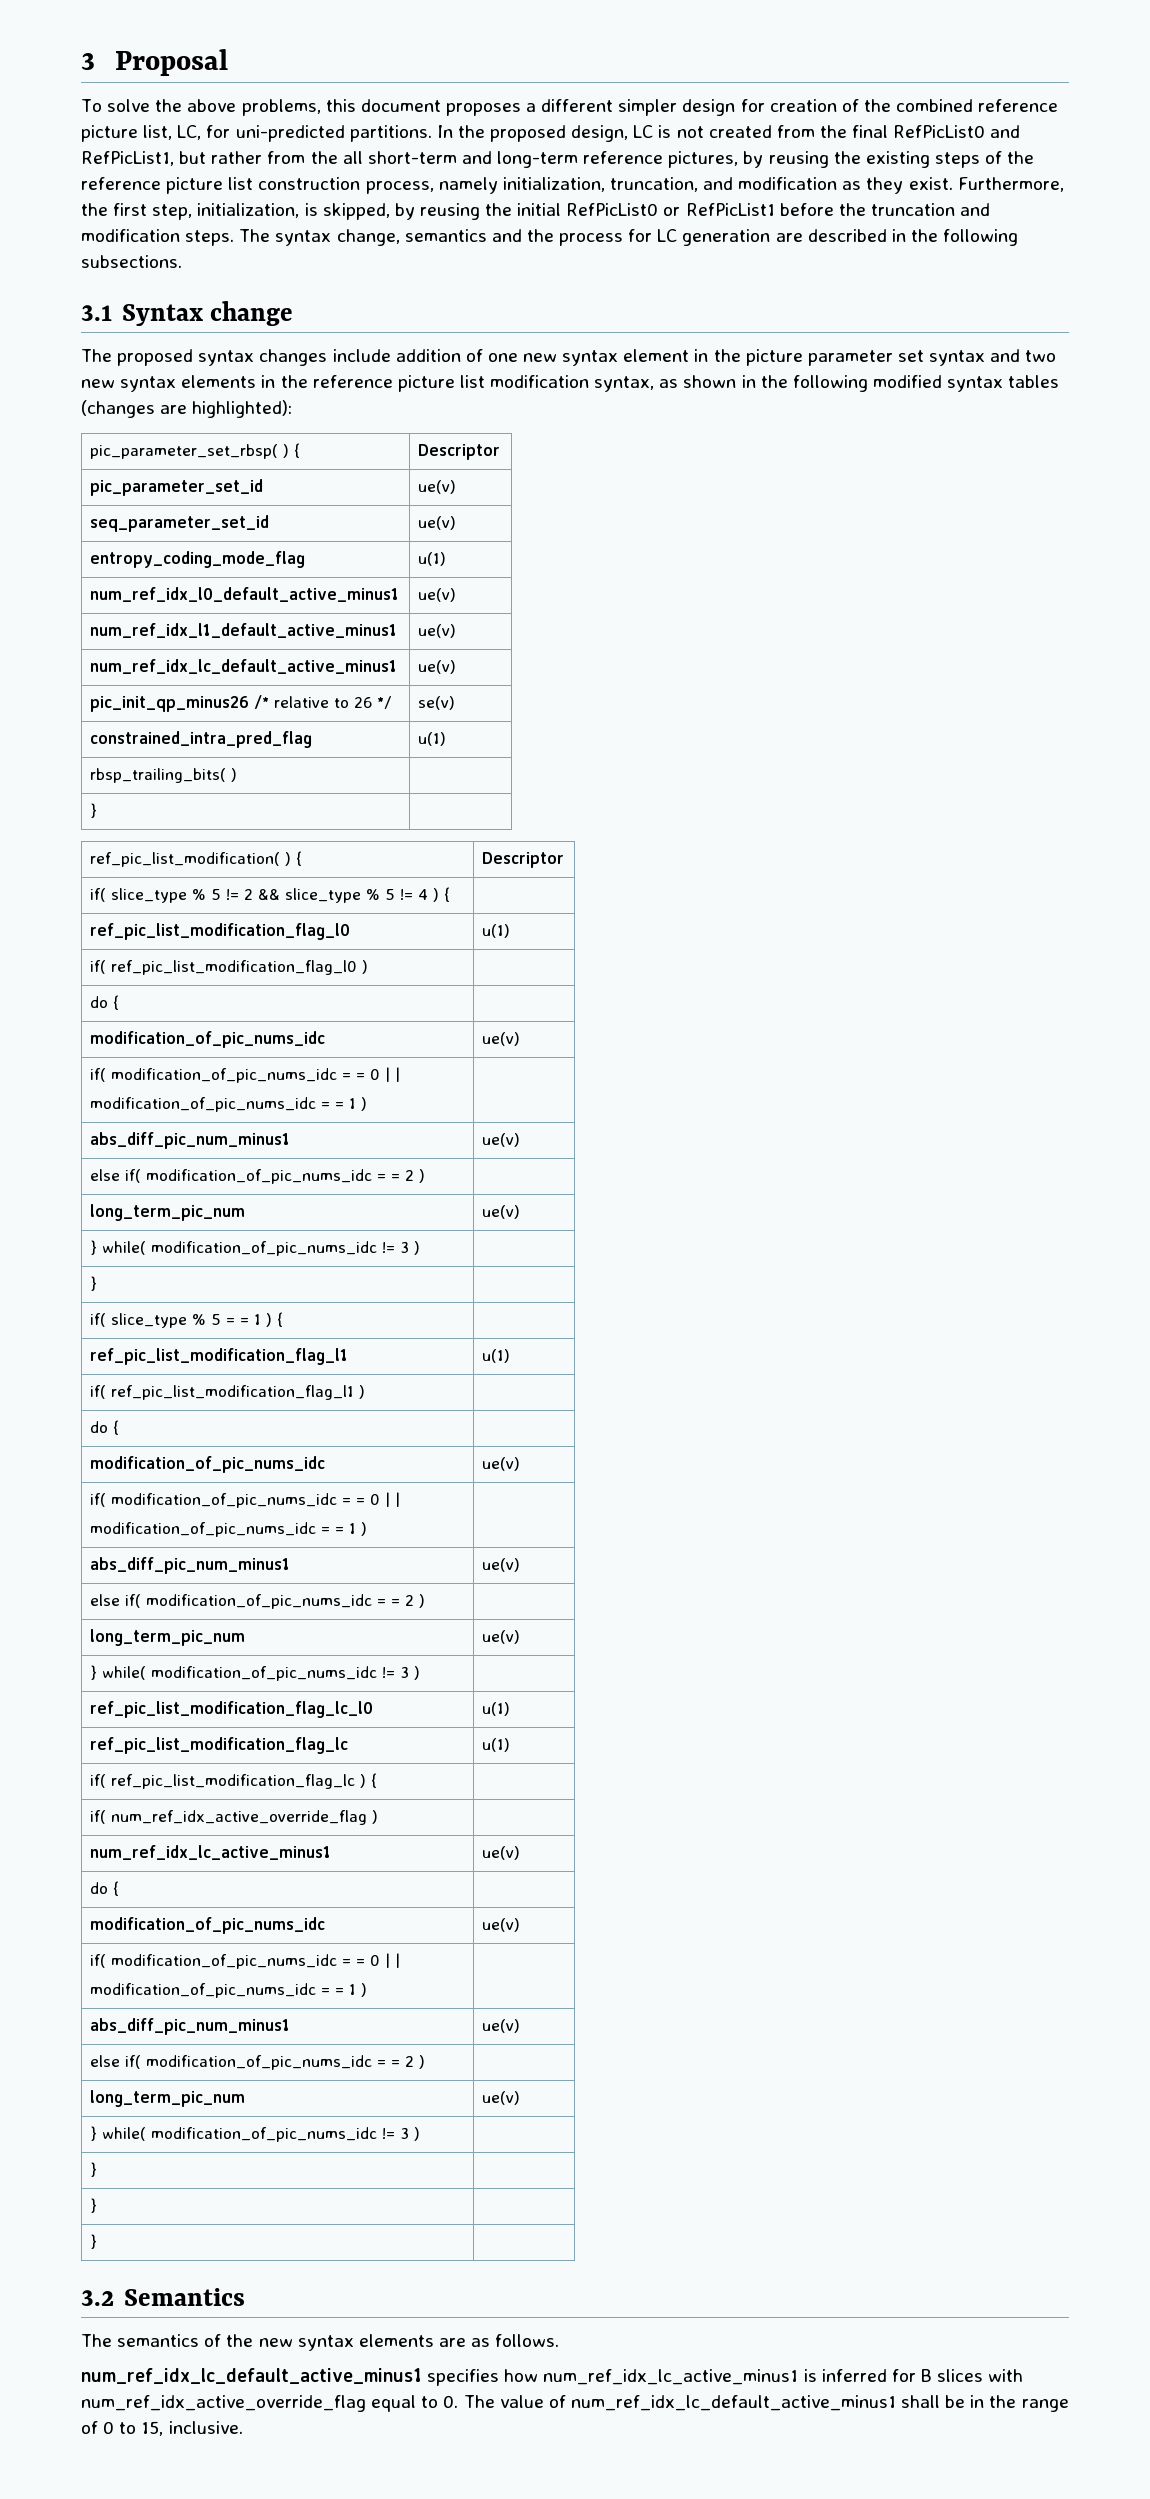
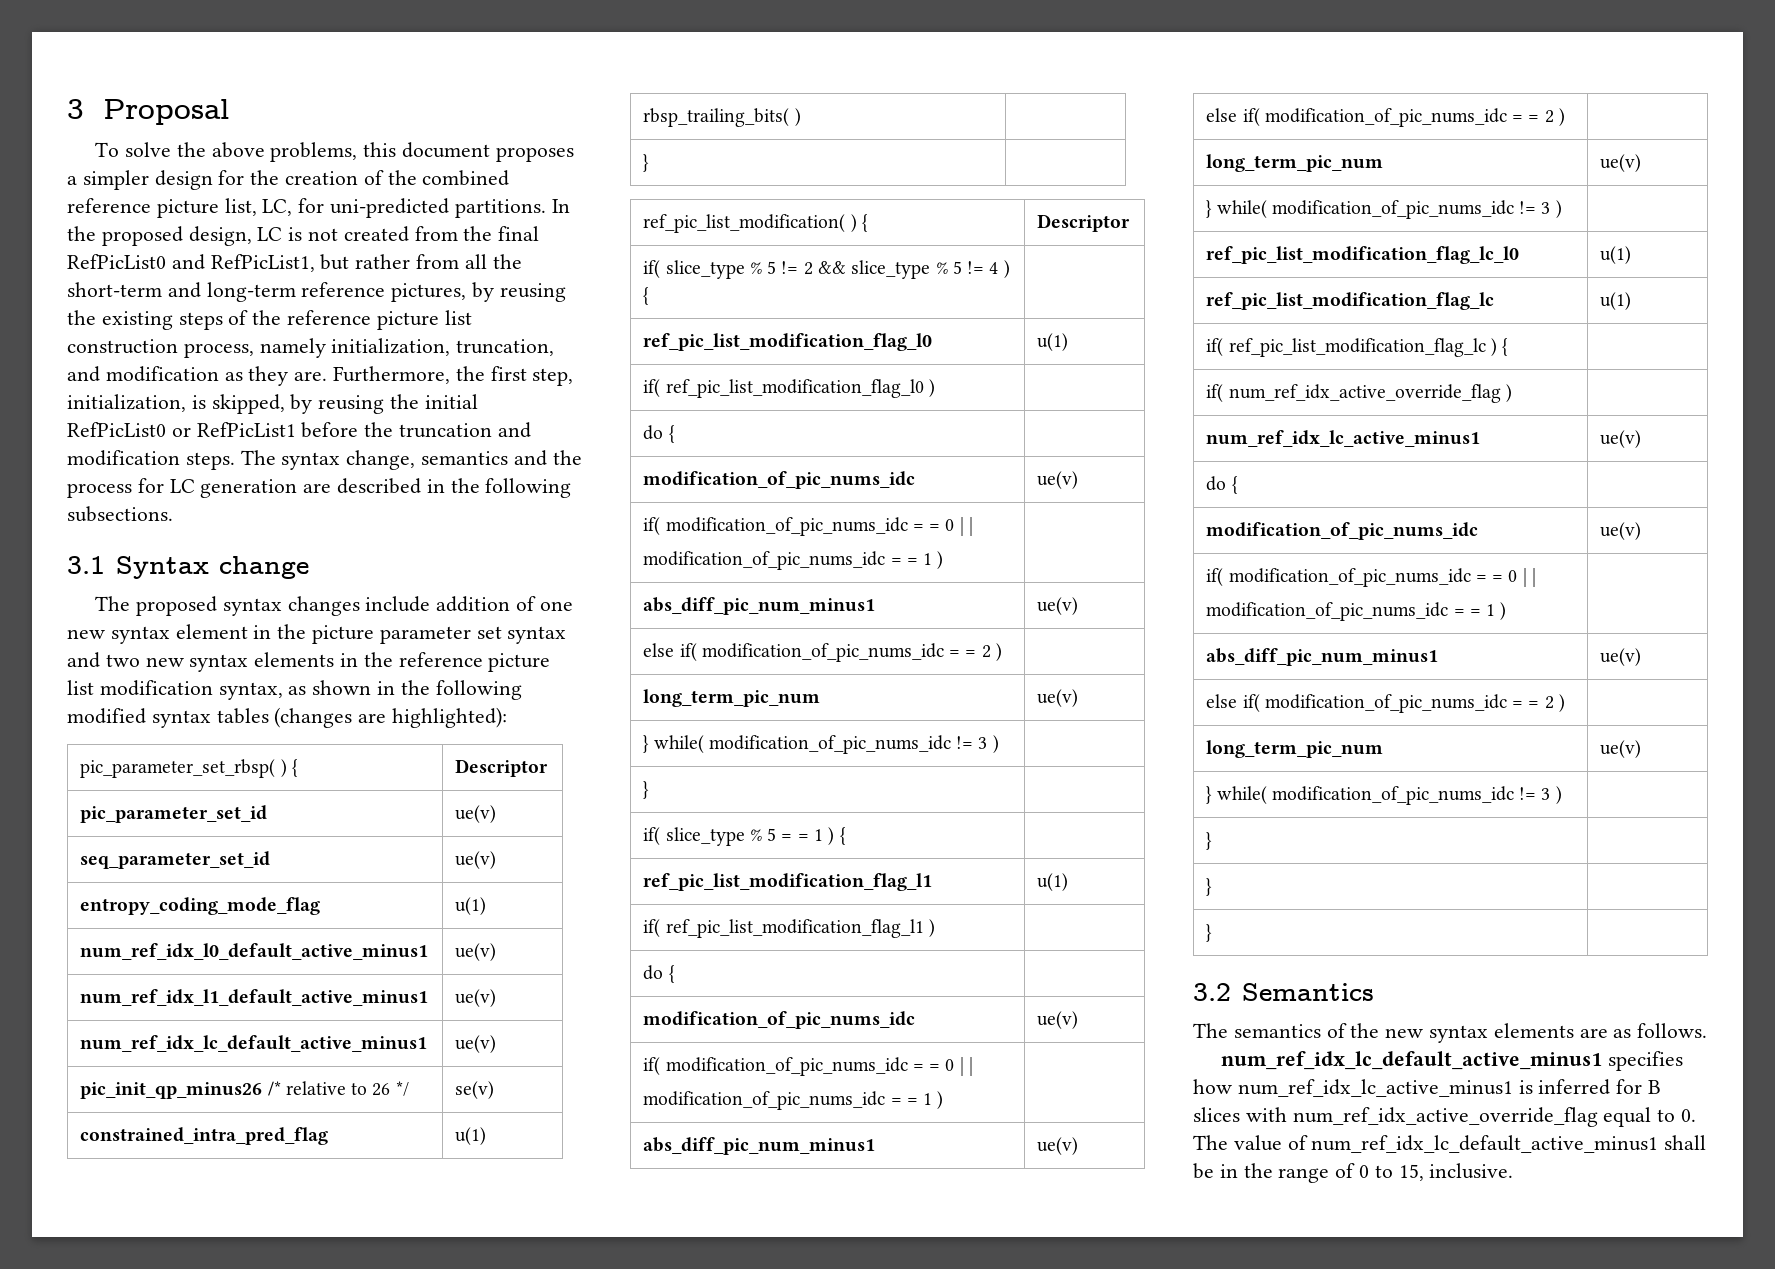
- To solve the above problems, this document proposes a different simpler design for creation of the combined reference picture list, LC, for uni-predicted partitions.
+ To solve the above problems, this document proposes a simpler design for the creation of the combined reference picture list, LC, for uni-predicted partitions.
- In the proposed design, LC is not created from the final RefPicList0 and RefPicList1, but rather from the all short-term and long-term reference pictures, by reusing the existing steps of the reference picture list construction process, namely initialization, truncation, and modification as they exist.
+ In the proposed design, LC is not created from the final RefPicList0 and RefPicList1, but rather from all the short-term and long-term reference pictures, by reusing the existing steps of the reference picture list construction process, namely initialization, truncation, and modification as they are.

